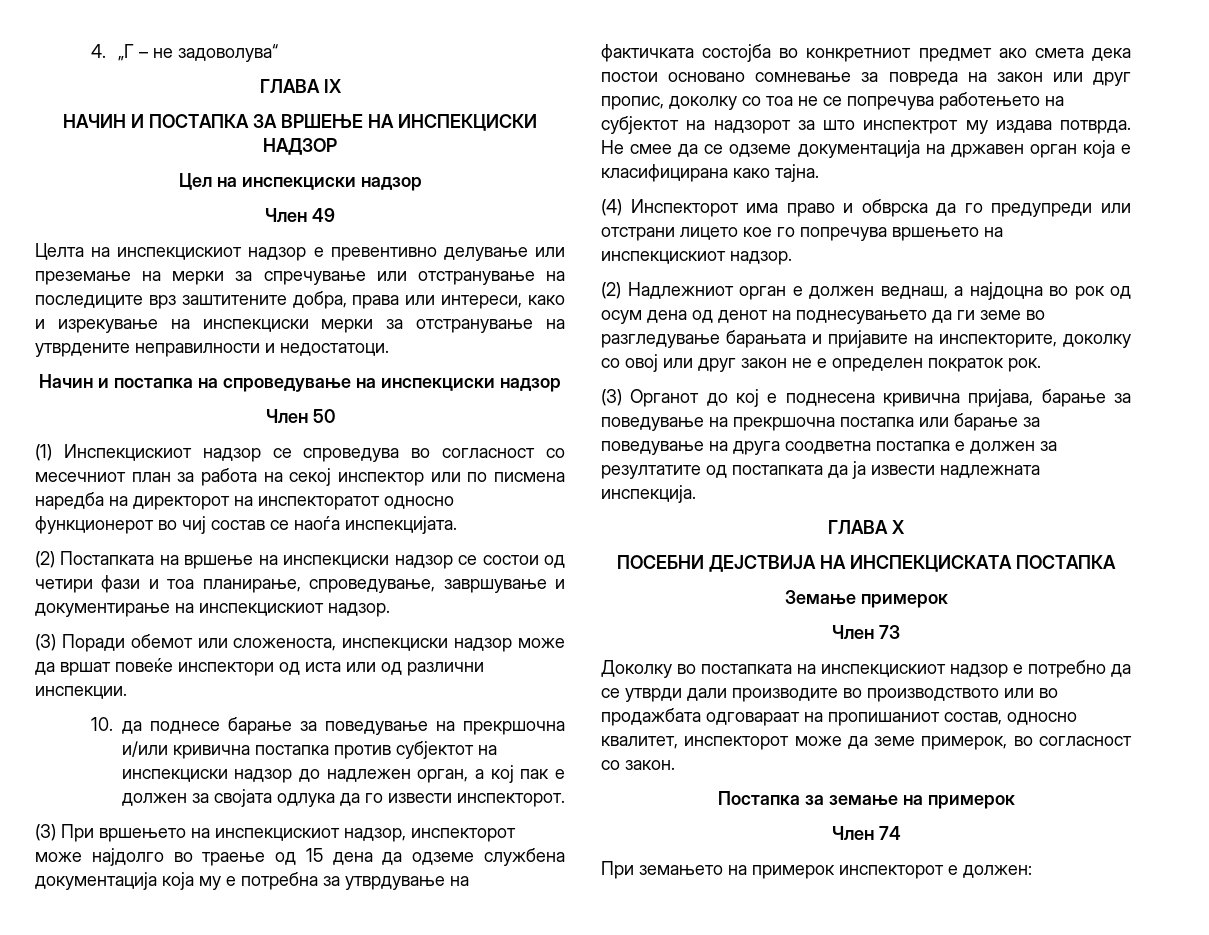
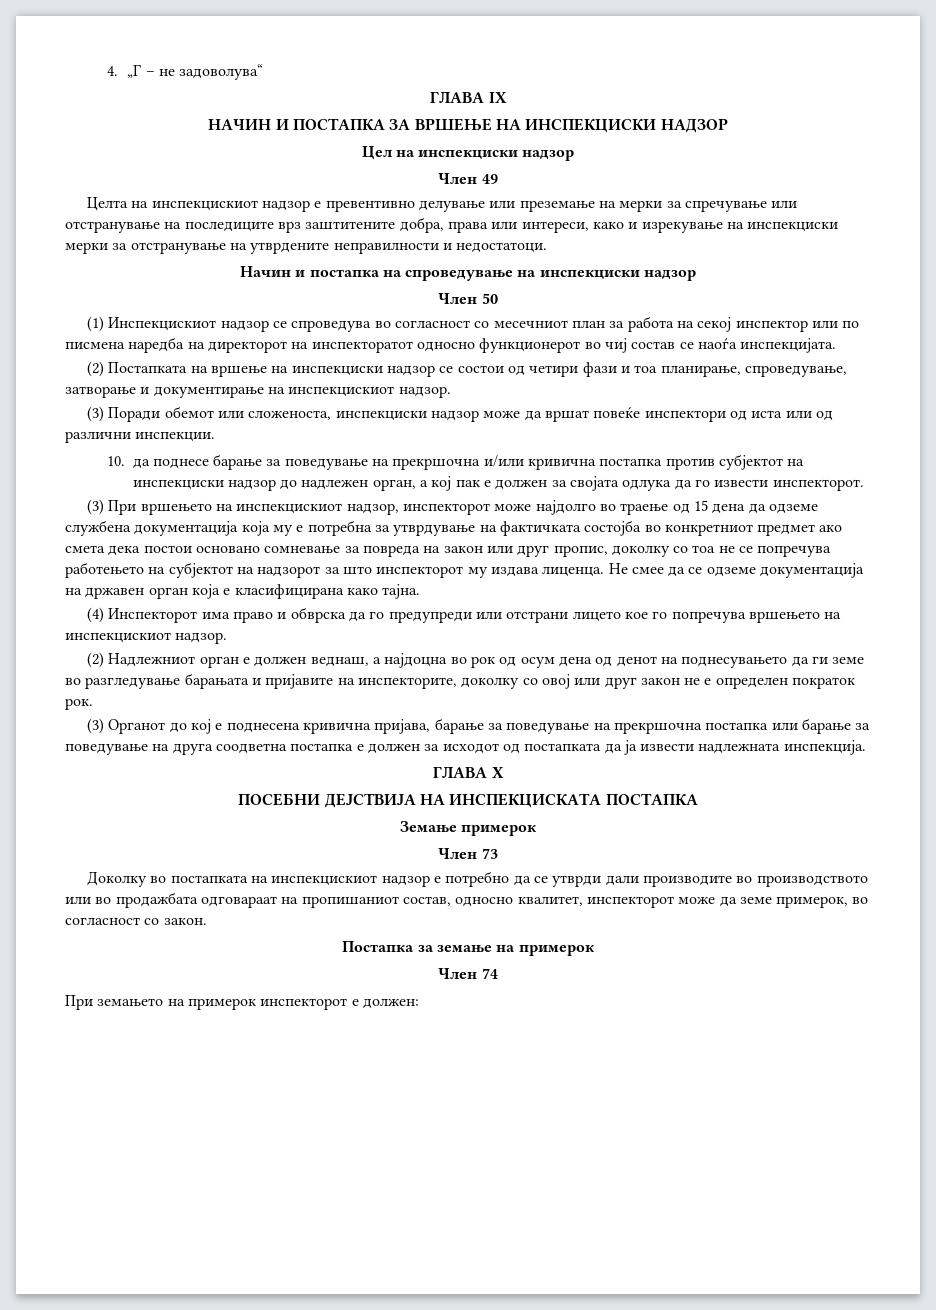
- (2) Постапката на вршење на инспекциски надзор се состои од четири фази и тоа планирање, спроведување, завршување и документирање на инспекцискиот надзор.
+ (2) Постапката на вршење на инспекциски надзор се состои од четири фази и тоа планирање, спроведување, затворање и документирање на инспекцискиот надзор.
- (3) При вршењето на инспекцискиот надзор, инспекторот може најдолго во траење од 15 дена да одземе службена документација која му е потребна за утврдување на фактичката состојба во конкретниот предмет ако смета дека постои основано сомневање за повреда на закон или друг пропис, доколку со тоа не се попречува работењето на субјектот на надзорот за што инспектрот му издава потврда.
+ (3) При вршењето на инспекцискиот надзор, инспекторот може најдолго во траење од 15 дена да одземе службена документација која му е потребна за утврдување на фактичката состојба во конкретниот предмет ако смета дека постои основано сомневање за повреда на закон или друг пропис, доколку со тоа не се попречува работењето на субјектот на надзорот за што инспекторот му издава лиценца.
- (3) Органот до кој е поднесена кривична пријава, барање за поведување на прекршочна постапка или барање за поведување на друга соодветна постапка е должен за резултатите од постапката да ја извести надлежната инспекција.
+ (3) Органот до кој е поднесена кривична пријава, барање за поведување на прекршочна постапка или барање за поведување на друга соодветна постапка е должен за исходот од постапката да ја извести надлежната инспекција.

